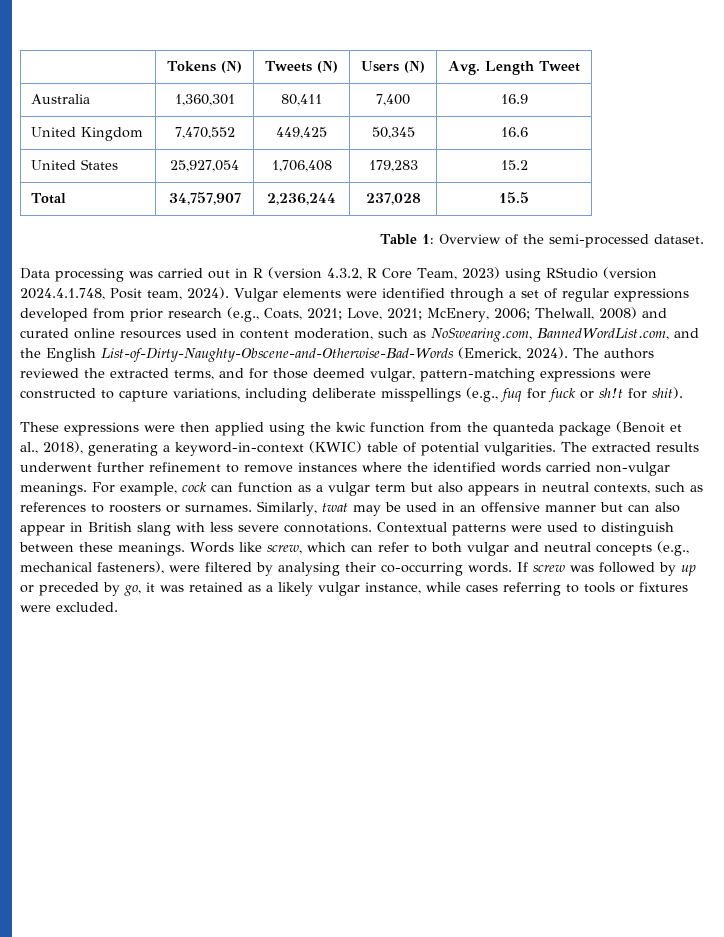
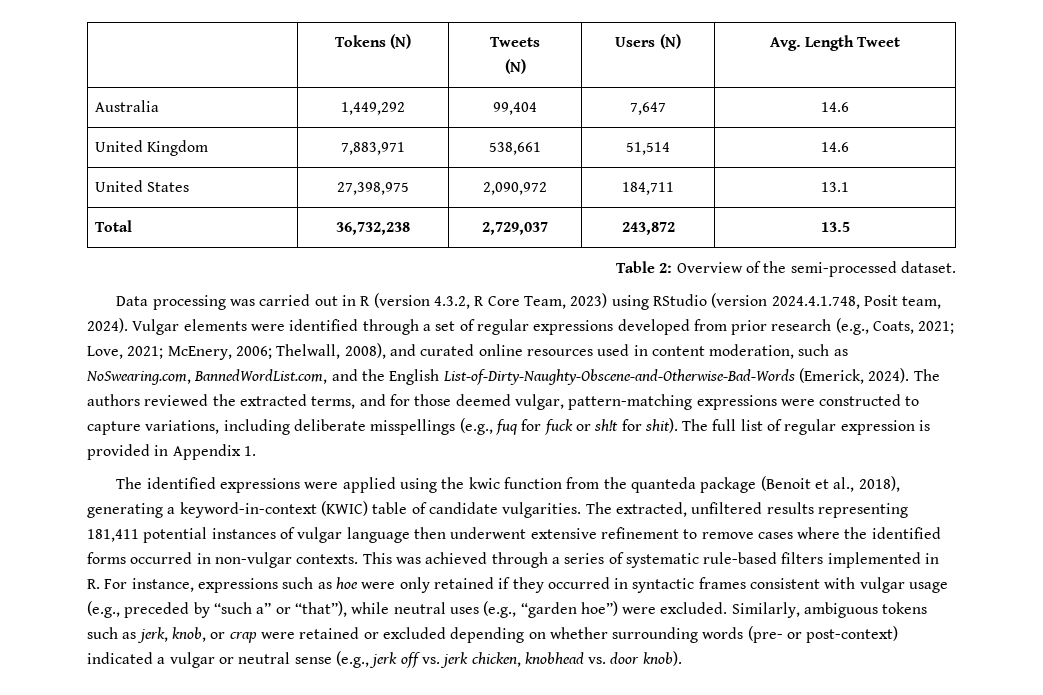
- | Tokens (N) | Tweets (N) | Users (N) | Avg. Length Tweet
+ | Tokens (N) | Tweets
+ (N) | Users (N) | Avg. Length Tweet
- Australia | 1,360,301 | 80,411 | 7,400 | 16.9
- United Kingdom | 7,470,552 | 449,425 | 50,345 | 16.6
- United States | 25,927,054 | 1,706,408 | 179,283 | 15.2
- Total | 34,757,907 | 2,236,244 | 237,028 | 15.5
+ Australia | 1,449,292 | 99,404 | 7,647 | 14.6
+ United Kingdom | 7,883,971 | 538,661 | 51,514 | 14.6
+ United States | 27,398,975 | 2,090,972 | 184,711 | 13.1
+ Total | 36,732,238 | 2,729,037 | 243,872 | 13.5
- Table 1: Overview of the semi-processed dataset.
+ Table 2: Overview of the semi-processed dataset.
- Vulgar elements were identified through a set of regular expressions developed from prior research (e.g., Coats, 2021; Love, 2021; McEnery, 2006; Thelwall, 2008) and curated online resources used in content moderation, such as NoSwearing.com, BannedWordList.com, and the English List-of-Dirty-Naughty-Obscene-and-Otherwise-Bad-Words (Emerick, 2024).
+ Vulgar elements were identified through a set of regular expressions developed from prior research (e.g., Coats, 2021; Love, 2021; McEnery, 2006; Thelwall, 2008), and curated online resources used in content moderation, such as NoSwearing.com, BannedWordList.com, and the English List-of-Dirty-Naughty-Obscene-and-Otherwise-Bad-Words (Emerick, 2024).
- The authors reviewed the extracted terms, and for those deemed vulgar, pattern-matching expressions were constructed to capture variations, including deliberate misspellings (e.g., fuq for fuck or sh!t for shit).
- These expressions were then applied using the kwic function from the quanteda package (Benoit et al., 2018), generating a keyword-in-context (KWIC) table of potential vulgarities.
+ The authors reviewed the extracted terms, and for those deemed vulgar, pattern-matching expressions were constructed to capture variations, including deliberate misspellings (e.g., fuq for fuck or sh!t for shit). The full list of regular expression is provided in Appendix 1.
+ The identified expressions were applied using the kwic function from the quanteda package (Benoit et al., 2018), generating a keyword-in-context (KWIC) table of candidate vulgarities.
- The extracted results underwent further refinement to remove instances where the identified words carried non-vulgar meanings. For example, cock can function as a vulgar term but also appears in neutral contexts, such as references to roosters or surnames. Similarly, twat may be used in an offensive manner but can also appear in British slang with less severe connotations. Contextual patterns were used to distinguish between these meanings. Words like screw, which can refer to both vulgar and neutral concepts (e.g., mechanical fasteners), were filtered by analysing their co-occurring words. If screw was followed by up or preceded by go, it was retained as a likely vulgar instance, while cases referring to tools or fixtures were excluded.
+ The extracted, unfiltered results representing 181,411 potential instances of vulgar language then underwent extensive refinement to remove cases where the identified forms occurred in non-vulgar contexts. This was achieved through a series of systematic rule-based filters implemented in R. For instance, expressions such as hoe were only retained if they occurred in syntactic frames consistent with vulgar usage (e.g., preceded by “such a” or “that”), while neutral uses (e.g., “garden hoe”) were excluded. Similarly, ambiguous tokens such as jerk, knob, or crap were retained or excluded depending on whether surrounding words (pre- or post-context) indicated a vulgar or neutral sense (e.g., jerk off vs. jerk chicken, knobhead vs. door knob).

